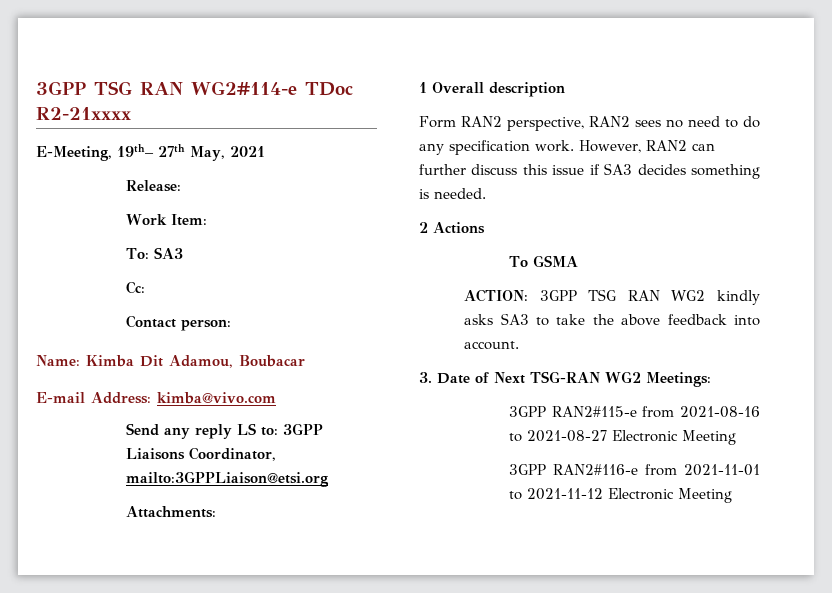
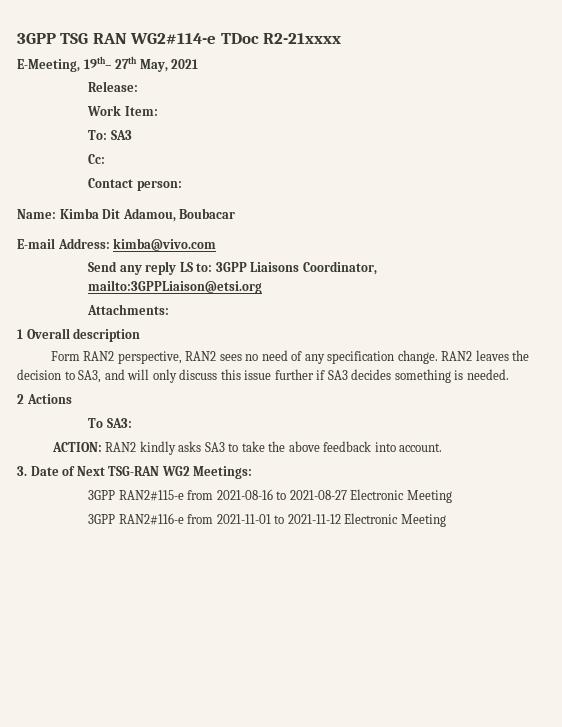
- Form RAN2 perspective, RAN2 sees no need to do any specification work. However, RAN2 can further discuss this issue if SA3 decides something is needed.
+ Form RAN2 perspective, RAN2 sees no need of any specification change. RAN2 leaves the decision to SA3, and will only discuss this issue further if SA3 decides something is needed.
- To GSMA
+ To SA3:
- ACTION: 3GPP TSG RAN WG2 kindly asks SA3 to take the above feedback into account.
+ ACTION: RAN2 kindly asks SA3 to take the above feedback into account.

